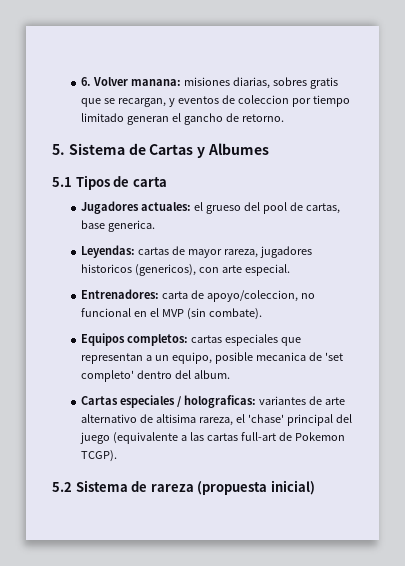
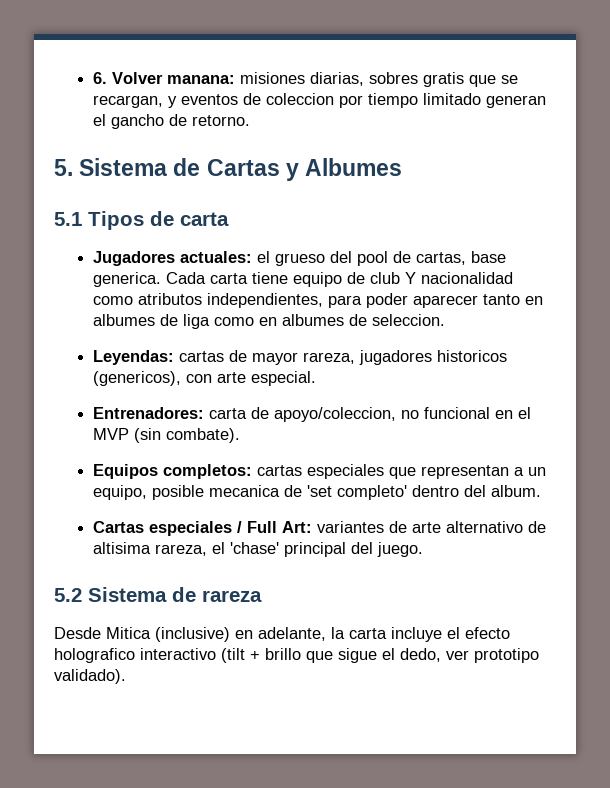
+ Cada carta tiene equipo de club Y nacionalidad como atributos independientes, para poder aparecer tanto en albumes de liga como en albumes de seleccion.
- Cartas especiales / holograficas: variantes de arte alternativo de altisima rareza, el 'chase' principal del juego (equivalente a las cartas full-art de Pokemon TCGP).
- 5.2 Sistema de rareza (propuesta inicial)
+ Cartas especiales / Full Art: variantes de arte alternativo de altisima rareza, el 'chase' principal del juego.
+ 5.2 Sistema de rareza
+ Desde Mitica (inclusive) en adelante, la carta incluye el efecto holografico interactivo (tilt + brillo que sigue el dedo, ver prototipo validado).

